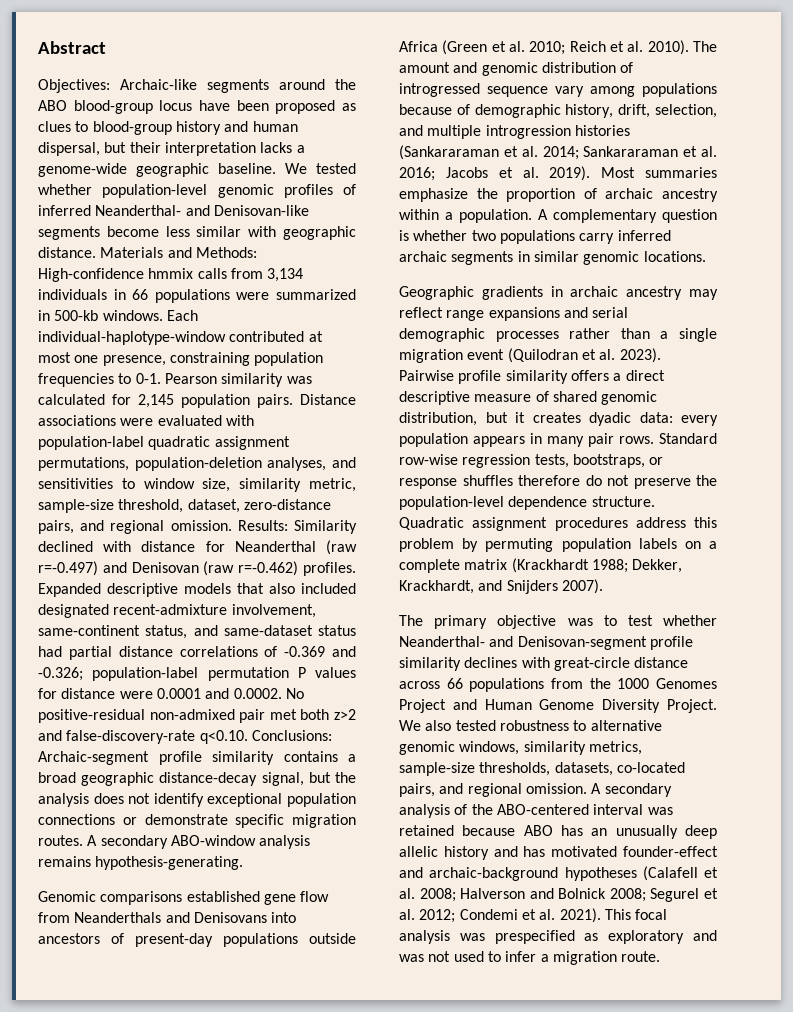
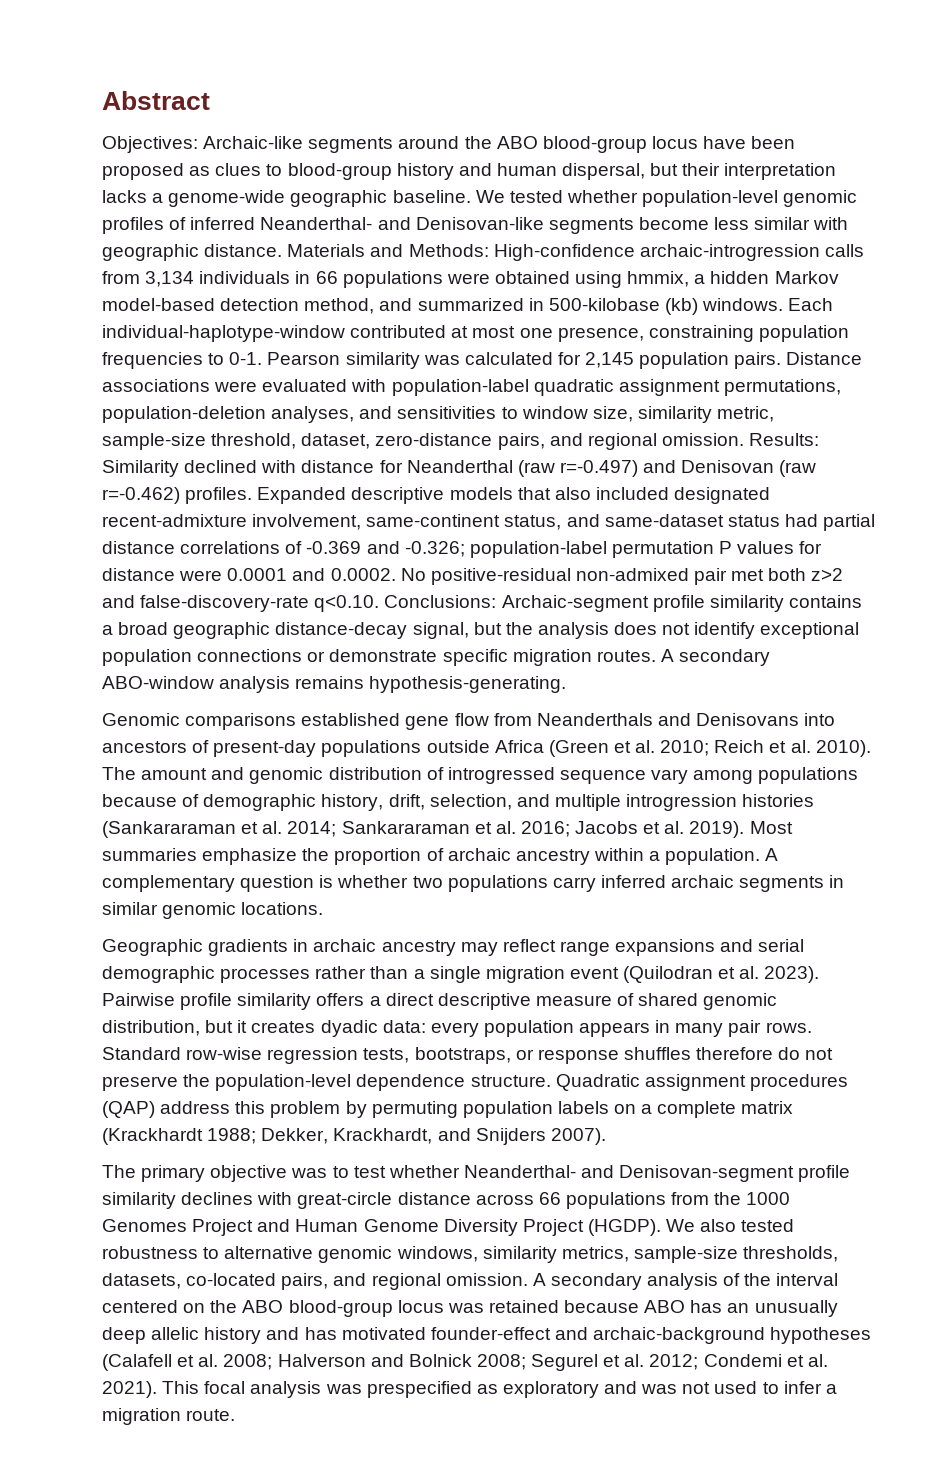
- Materials and Methods: High-confidence hmmix calls from 3,134 individuals in 66 populations were summarized in 500-kb windows.
+ Materials and Methods: High-confidence archaic-introgression calls from 3,134 individuals in 66 populations were obtained using hmmix, a hidden Markov model-based detection method, and summarized in 500-kilobase (kb) windows.
- Quadratic assignment procedures address this problem by permuting population labels on a complete matrix (Krackhardt 1988; Dekker, Krackhardt, and Snijders 2007).
+ Quadratic assignment procedures (QAP) address this problem by permuting population labels on a complete matrix (Krackhardt 1988; Dekker, Krackhardt, and Snijders 2007).
- The primary objective was to test whether Neanderthal- and Denisovan-segment profile similarity declines with great-circle distance across 66 populations from the 1000 Genomes Project and Human Genome Diversity Project.
+ The primary objective was to test whether Neanderthal- and Denisovan-segment profile similarity declines with great-circle distance across 66 populations from the 1000 Genomes Project and Human Genome Diversity Project (HGDP).
- A secondary analysis of the ABO-centered interval was retained because ABO has an unusually deep allelic history and has motivated founder-effect and archaic-background hypotheses (Calafell et al. 2008; Halverson and Bolnick 2008; Segurel et al. 2012; Condemi et al. 2021).
+ A secondary analysis of the interval centered on the ABO blood-group locus was retained because ABO has an unusually deep allelic history and has motivated founder-effect and archaic-background hypotheses (Calafell et al. 2008; Halverson and Bolnick 2008; Segurel et al. 2012; Condemi et al. 2021).

